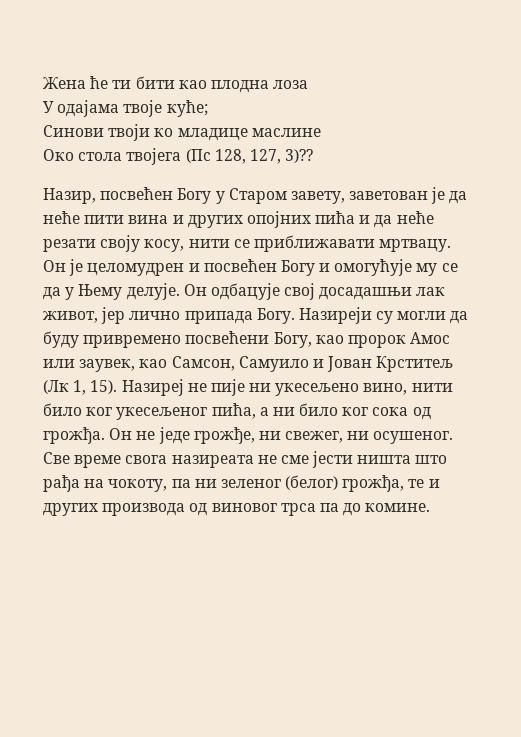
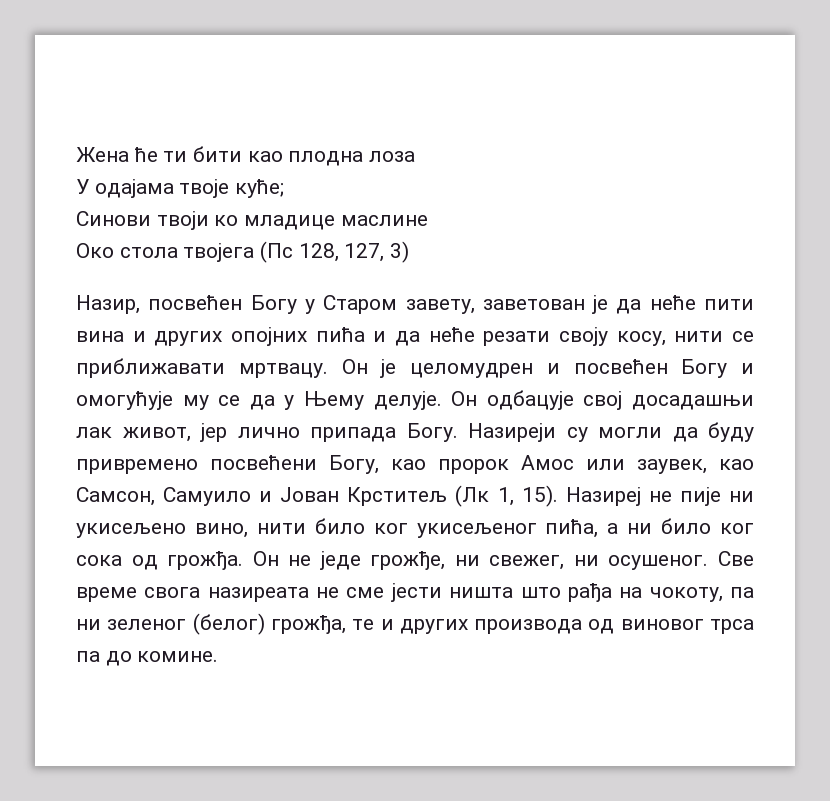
- Око стола твојега (Пс 128, 127, 3)??
+ Око стола твојега (Пс 128, 127, 3)
- Назиреј не пије ни укесељено вино, нити било ког укесељеног пића, а ни било ког сока од грожђа.
+ Назиреј не пије ни укисељено вино, нити било ког укисељеног пића, а ни било ког сока од грожђа.

